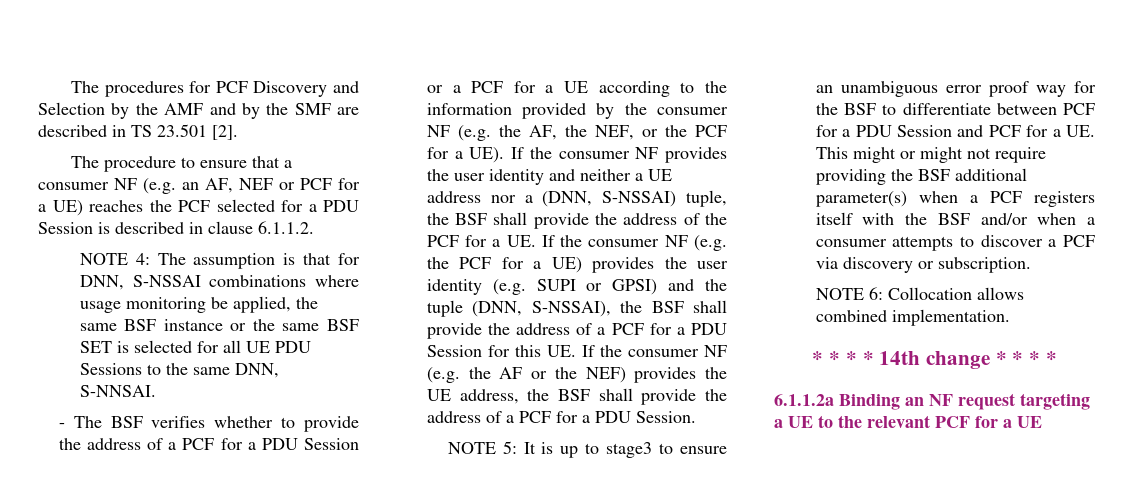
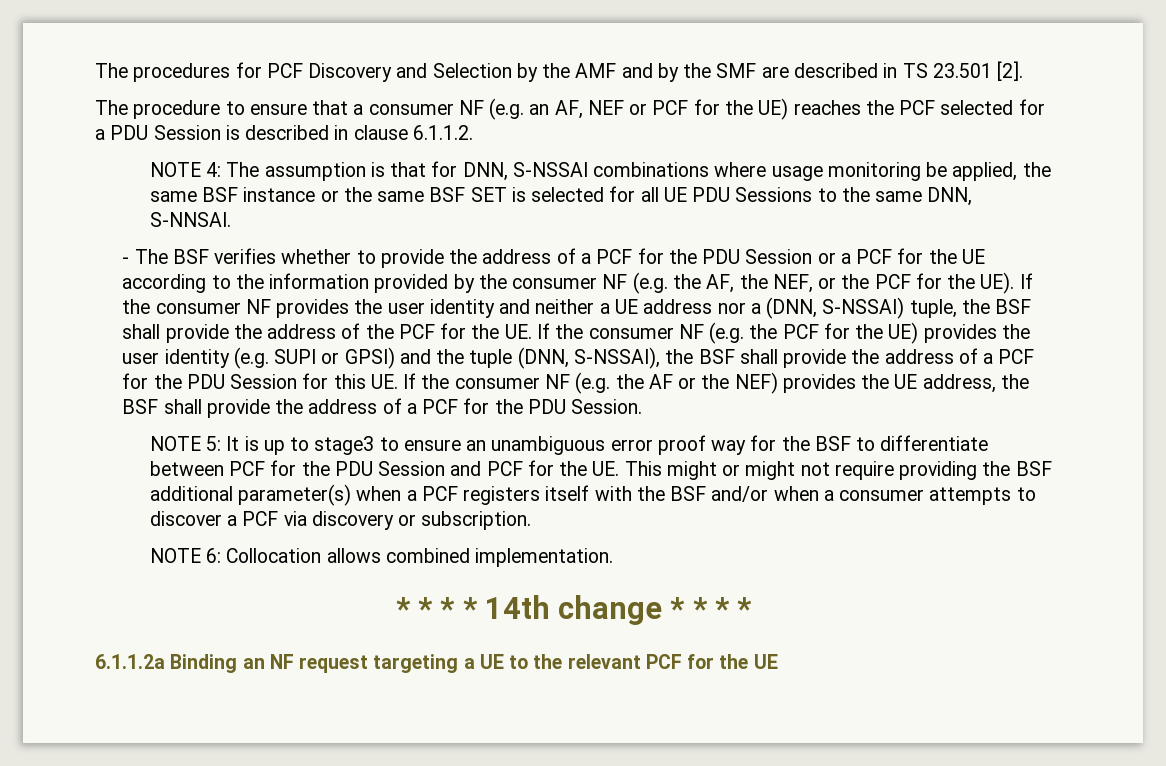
- The procedure to ensure that a consumer NF (e.g. an AF, NEF or PCF for a UE) reaches the PCF selected for a PDU Session is described in clause 6.1.1.2.
+ The procedure to ensure that a consumer NF (e.g. an AF, NEF or PCF for the UE) reaches the PCF selected for a PDU Session is described in clause 6.1.1.2.
- - The BSF verifies whether to provide the address of a PCF for a PDU Session or a PCF for a UE according to the information provided by the consumer NF (e.g. the AF, the NEF, or the PCF for a UE). If the consumer NF provides the user identity and neither a UE address nor a (DNN, S-NSSAI) tuple, the BSF shall provide the address of the PCF for a UE. If the consumer NF (e.g. the PCF for a UE) provides the user identity (e.g. SUPI or GPSI) and the tuple (DNN, S-NSSAI), the BSF shall provide the address of a PCF for a PDU Session for this UE. If the consumer NF (e.g. the AF or the NEF) provides the UE address, the BSF shall provide the address of a PCF for a PDU Session.
+ - The BSF verifies whether to provide the address of a PCF for the PDU Session or a PCF for the UE according to the information provided by the consumer NF (e.g. the AF, the NEF, or the PCF for the UE). If the consumer NF provides the user identity and neither a UE address nor a (DNN, S-NSSAI) tuple, the BSF shall provide the address of the PCF for the UE. If the consumer NF (e.g. the PCF for the UE) provides the user identity (e.g. SUPI or GPSI) and the tuple (DNN, S-NSSAI), the BSF shall provide the address of a PCF for the PDU Session for this UE. If the consumer NF (e.g. the AF or the NEF) provides the UE address, the BSF shall provide the address of a PCF for the PDU Session.
- NOTE 5: It is up to stage3 to ensure an unambiguous error proof way for the BSF to differentiate between PCF for a PDU Session and PCF for a UE. This might or might not require providing the BSF additional parameter(s) when a PCF registers itself with the BSF and/or when a consumer attempts to discover a PCF via discovery or subscription.
+ NOTE 5: It is up to stage3 to ensure an unambiguous error proof way for the BSF to differentiate between PCF for the PDU Session and PCF for the UE. This might or might not require providing the BSF additional parameter(s) when a PCF registers itself with the BSF and/or when a consumer attempts to discover a PCF via discovery or subscription.
- 6.1.1.2a Binding an NF request targeting a UE to the relevant PCF for a UE
+ 6.1.1.2a Binding an NF request targeting a UE to the relevant PCF for the UE

